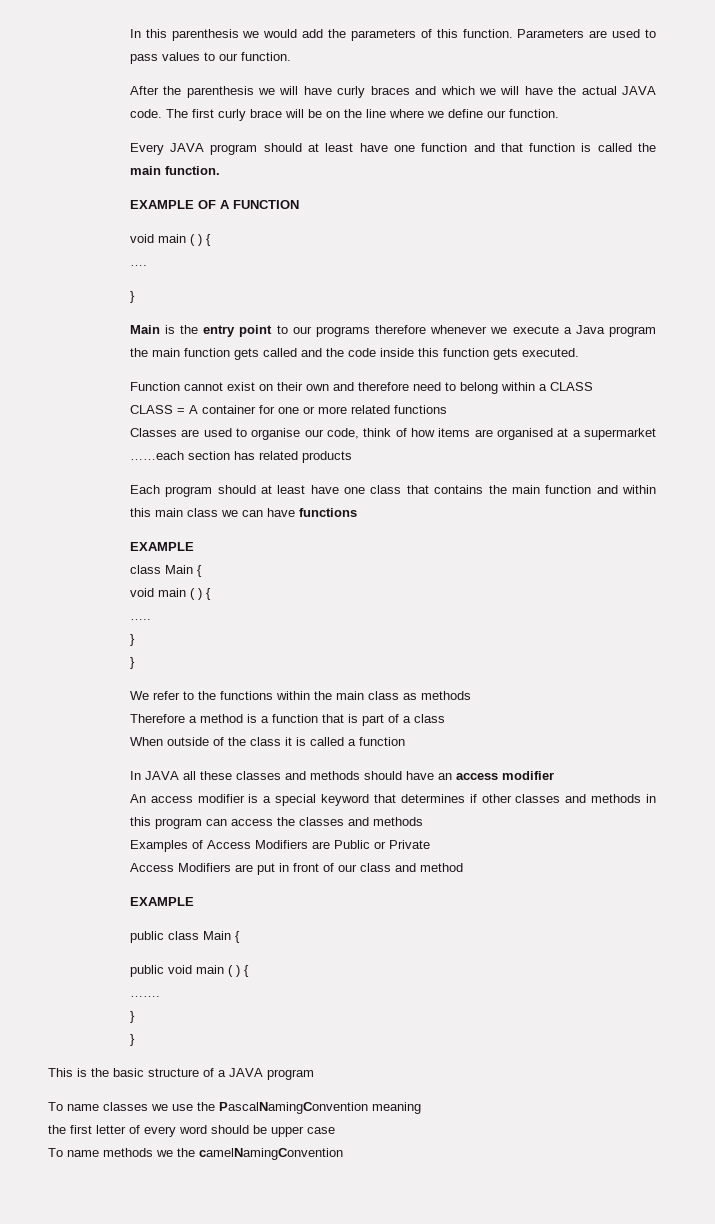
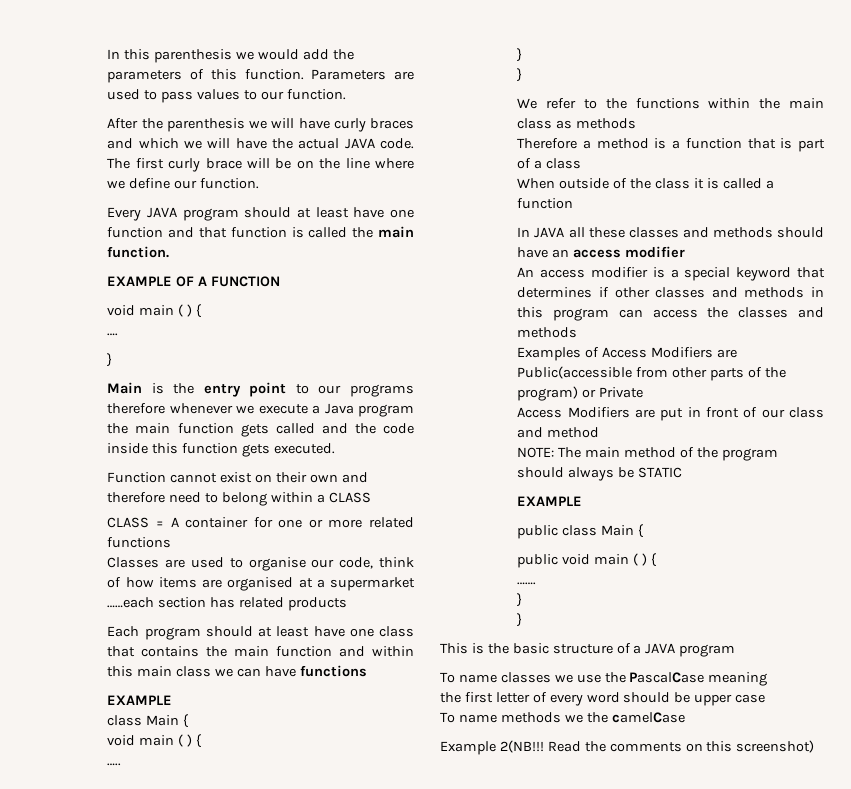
- Examples of Access Modifiers are Public or Private
+ Examples of Access Modifiers are Public(accessible from other parts of the program) or Private
+ NOTE: The main method of the program should always be STATIC
- To name classes we use the PascalNamingConvention meaning
+ To name classes we use the PascalCase meaning
- To name methods we the camelNamingConvention
+ To name methods we the camelCase
+ Example 2(NB!!! Read the comments on this screenshot)

